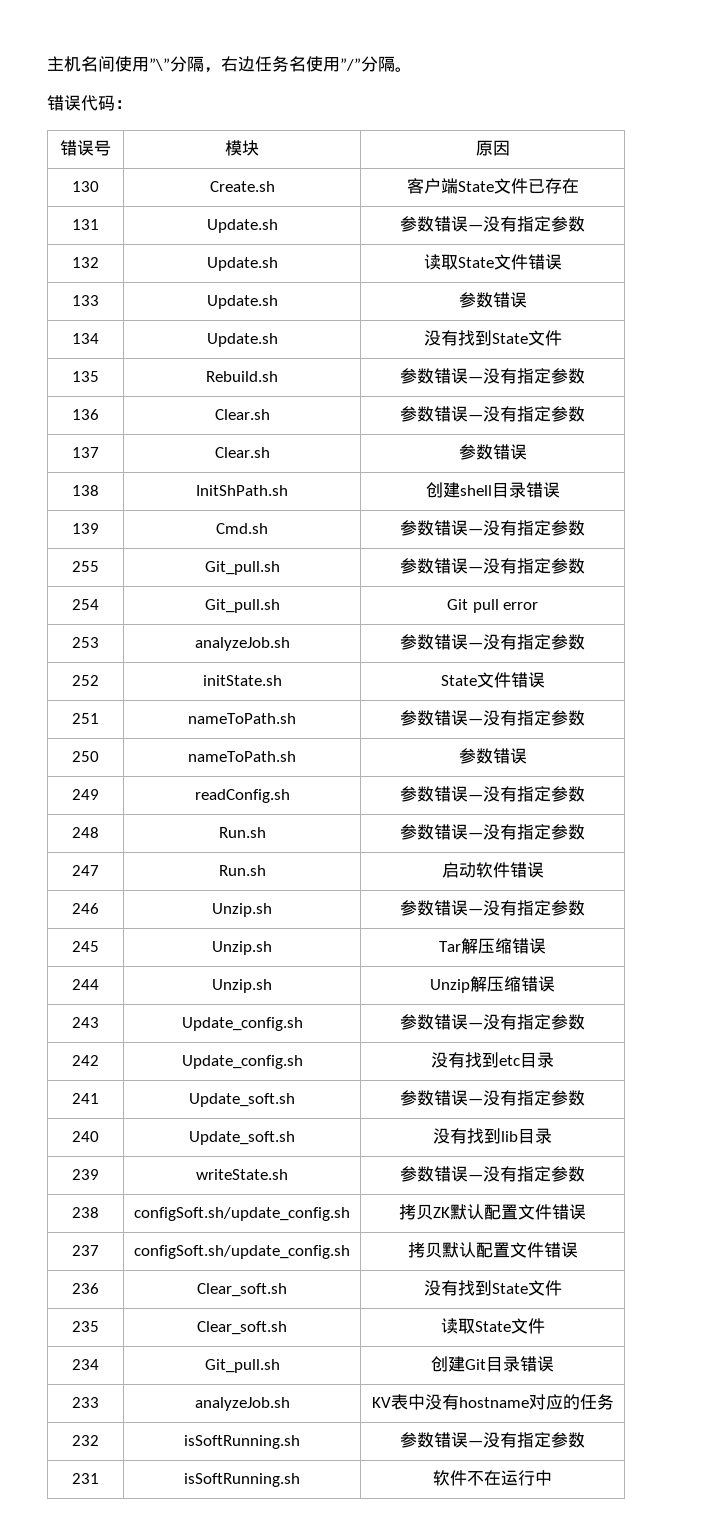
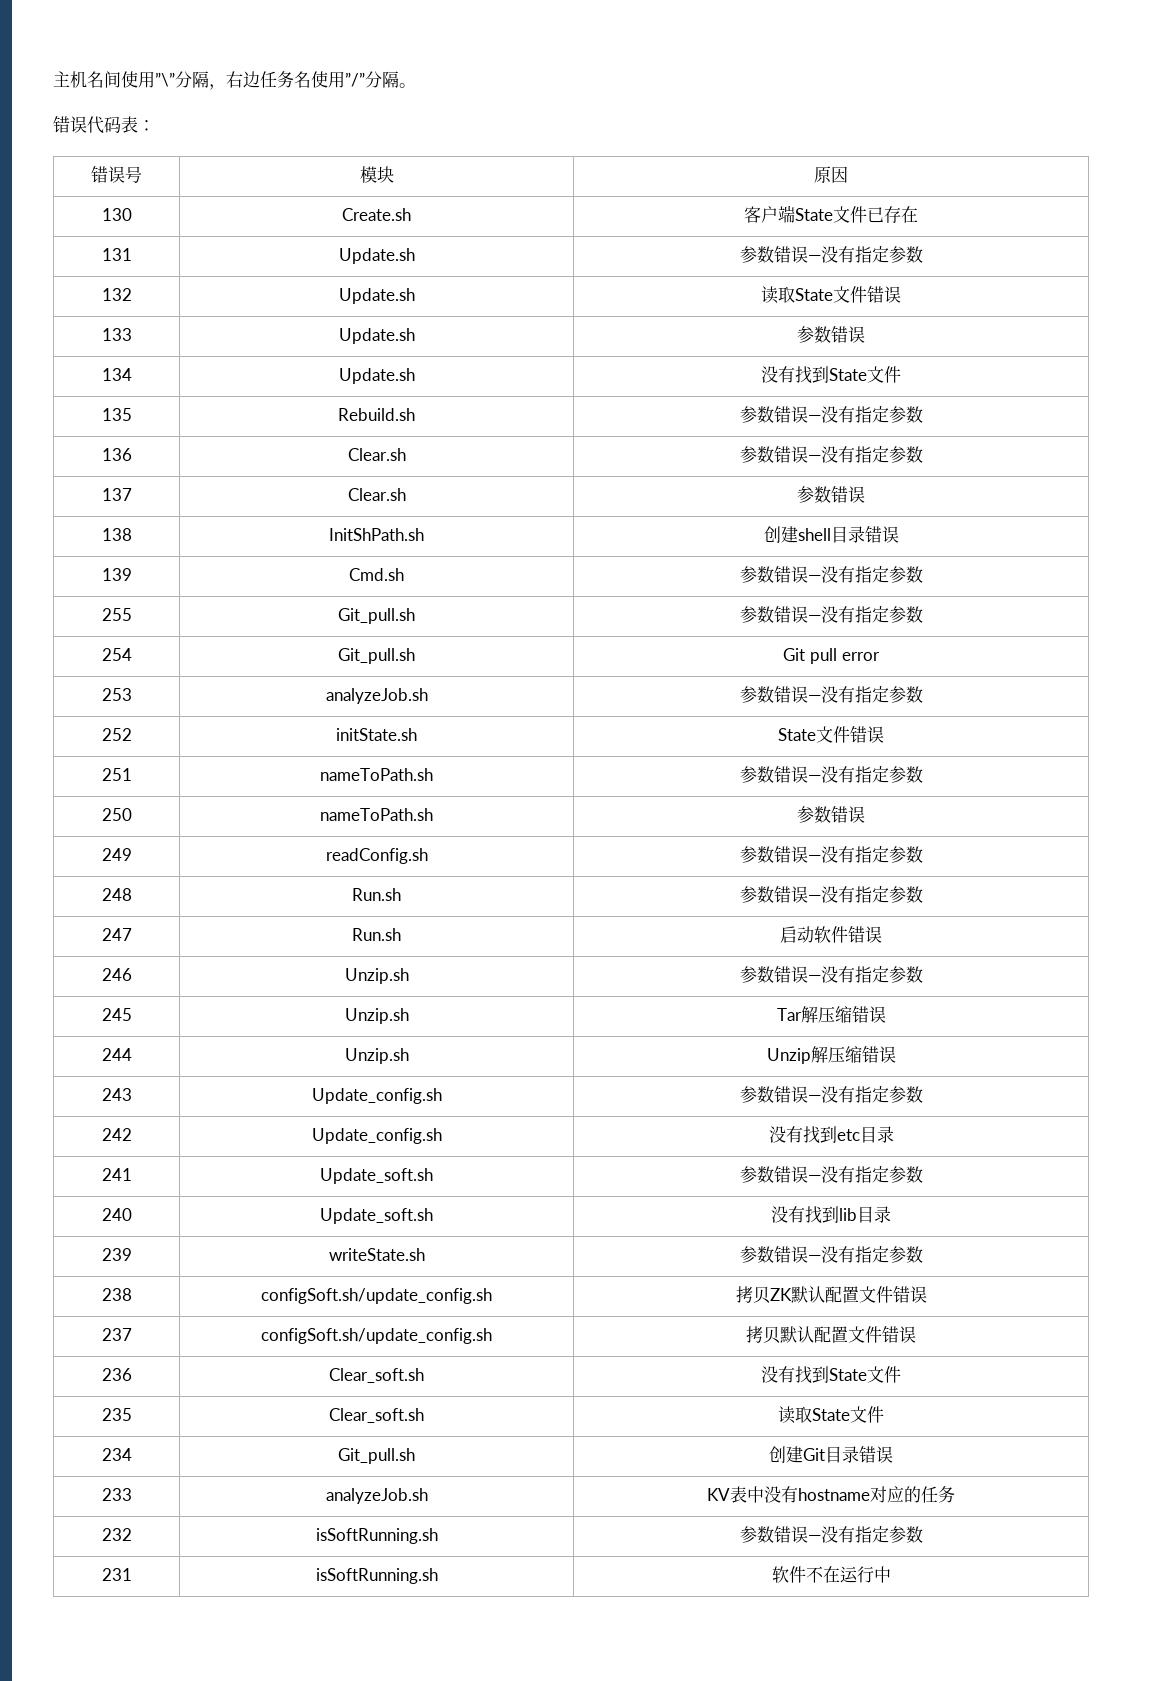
- 错误代码：
+ 错误代码表：

